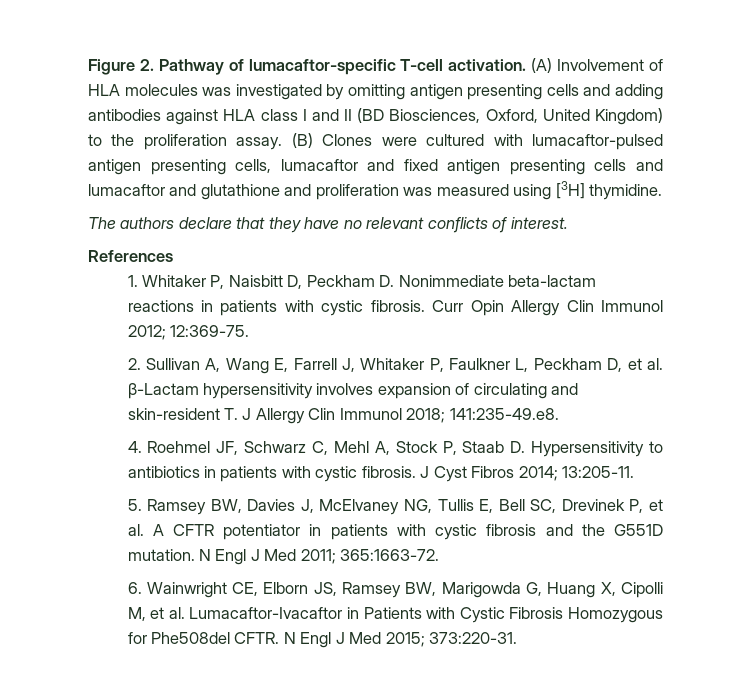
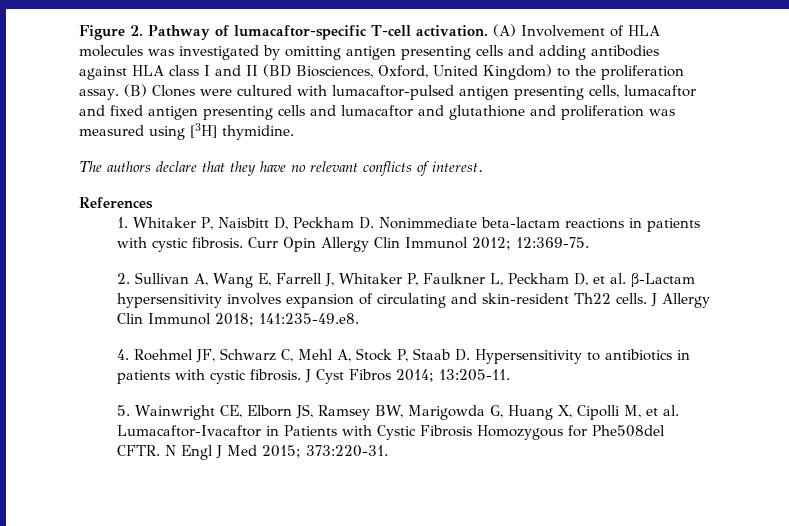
- 2. Sullivan A, Wang E, Farrell J, Whitaker P, Faulkner L, Peckham D, et al. β-Lactam hypersensitivity involves expansion of circulating and skin-resident T. J Allergy Clin Immunol 2018; 141:235-49.e8.
+ 2. Sullivan A, Wang E, Farrell J, Whitaker P, Faulkner L, Peckham D, et al. β-Lactam hypersensitivity involves expansion of circulating and skin-resident Th22 cells. J Allergy Clin Immunol 2018; 141:235-49.e8.
- 5. Ramsey BW, Davies J, McElvaney NG, Tullis E, Bell SC, Drevinek P, et al. A CFTR potentiator in patients with cystic fibrosis and the G551D mutation. N Engl J Med 2011; 365:1663-72.
- 6. Wainwright CE, Elborn JS, Ramsey BW, Marigowda G, Huang X, Cipolli M, et al. Lumacaftor-Ivacaftor in Patients with Cystic Fibrosis Homozygous for Phe508del CFTR.
+ 5. Wainwright CE, Elborn JS, Ramsey BW, Marigowda G, Huang X, Cipolli M, et al. Lumacaftor-Ivacaftor in Patients with Cystic Fibrosis Homozygous for Phe508del CFTR.

